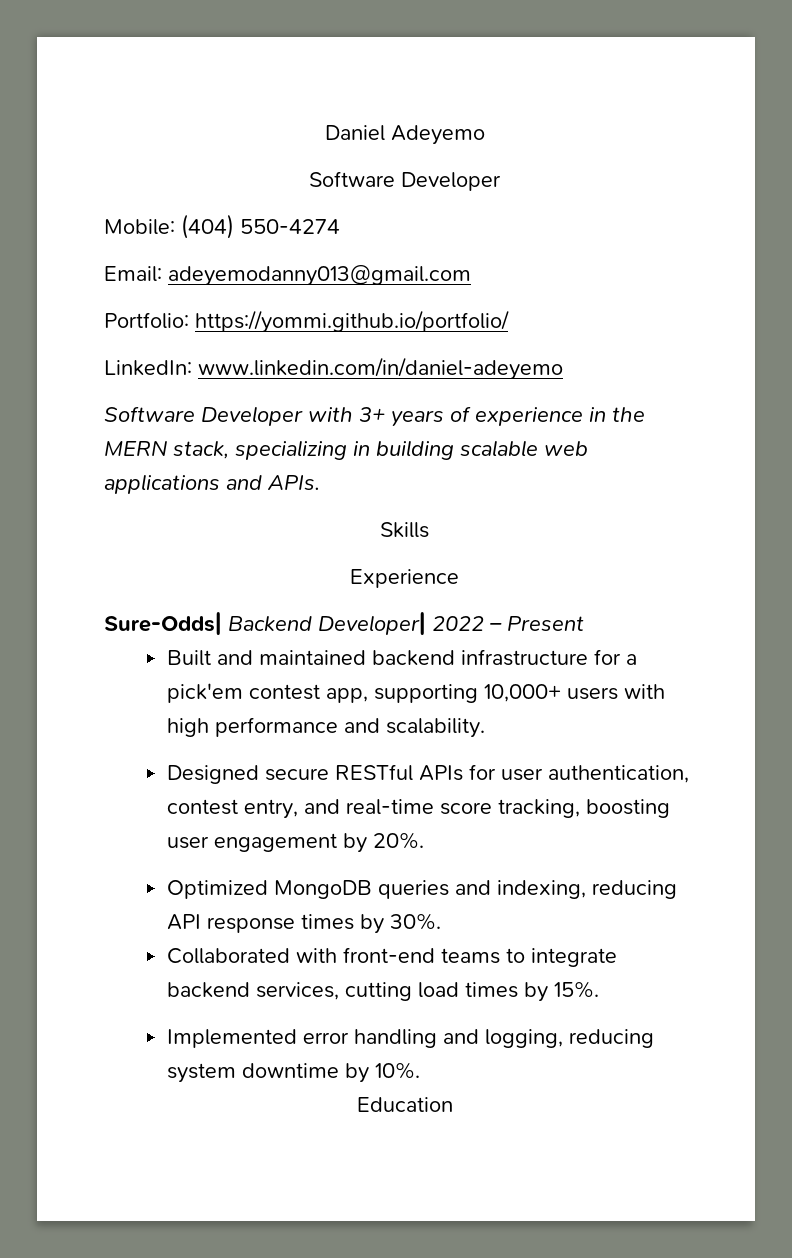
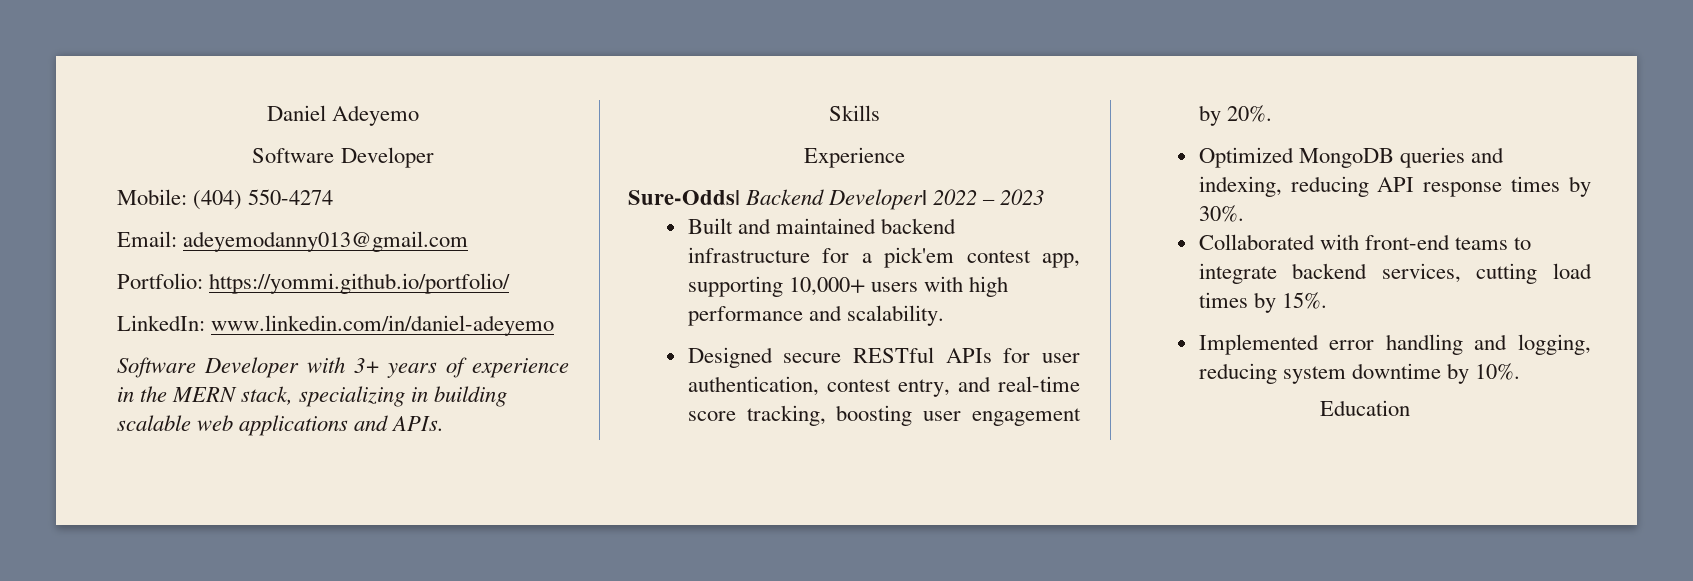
- Sure-Odds| Backend Developer| 2022 – Present
+ Sure-Odds| Backend Developer| 2022 – 2023

